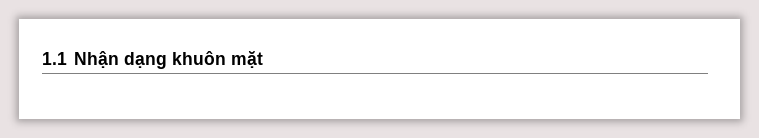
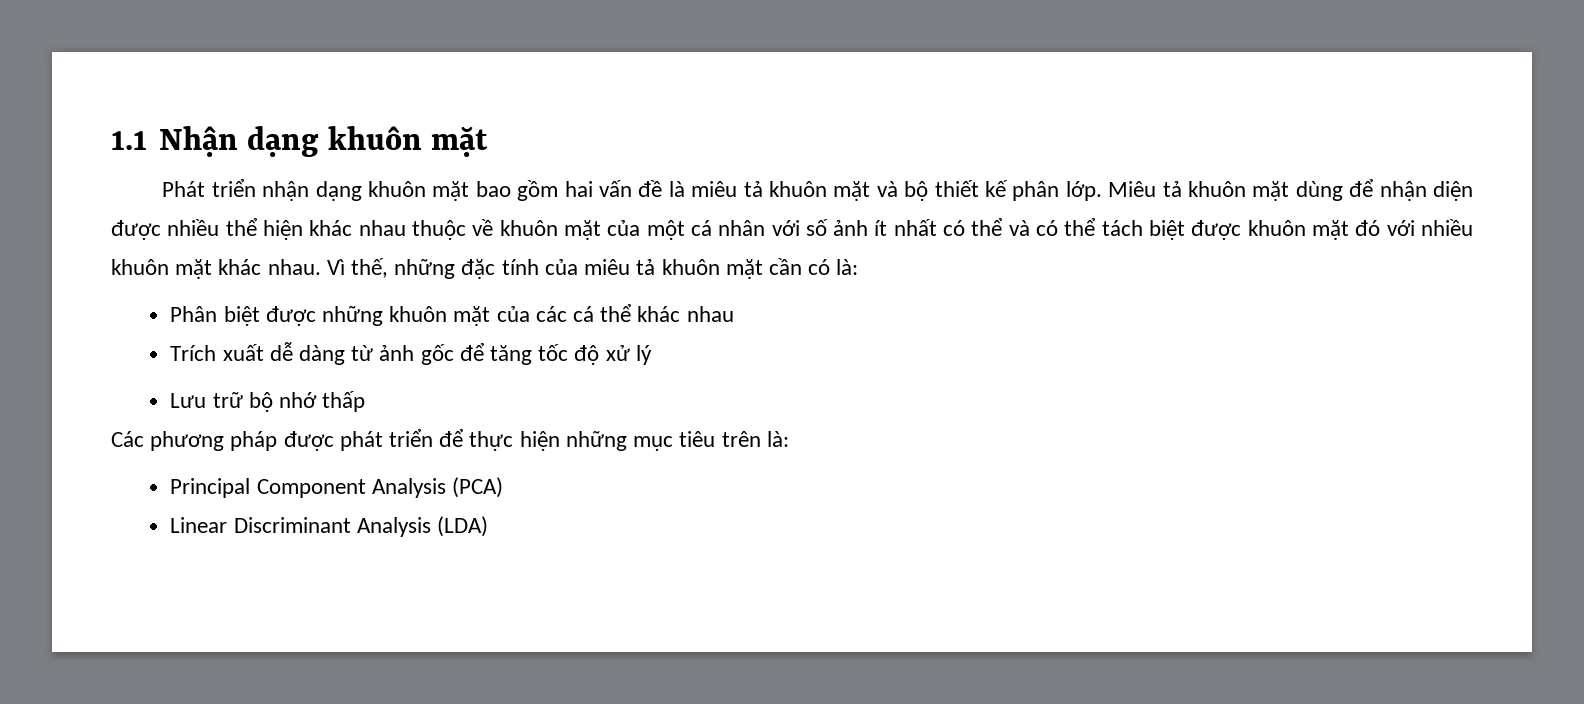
+ Phát triển nhận dạng khuôn mặt bao gồm hai vấn đề là miêu tả khuôn mặt và bộ thiết kế phân lớp. Miêu tả khuôn mặt dùng để nhận diện được nhiều thể hiện khác nhau thuộc về khuôn mặt của một cá nhân với số ảnh ít nhất có thể và có thể tách biệt được khuôn mặt đó với nhiều khuôn mặt khác nhau. Vì thế, những đặc tính của miêu tả khuôn mặt cần có là:
+ Phân biệt được những khuôn mặt của các cá thể khác nhau
+ Trích xuất dễ dàng từ ảnh gốc để tăng tốc độ xử lý
+ Lưu trữ bộ nhớ thấp
+ Các phương pháp được phát triển để thực hiện những mục tiêu trên là:
+ Principal Component Analysis (PCA)
+ Linear Discriminant Analysis (LDA)

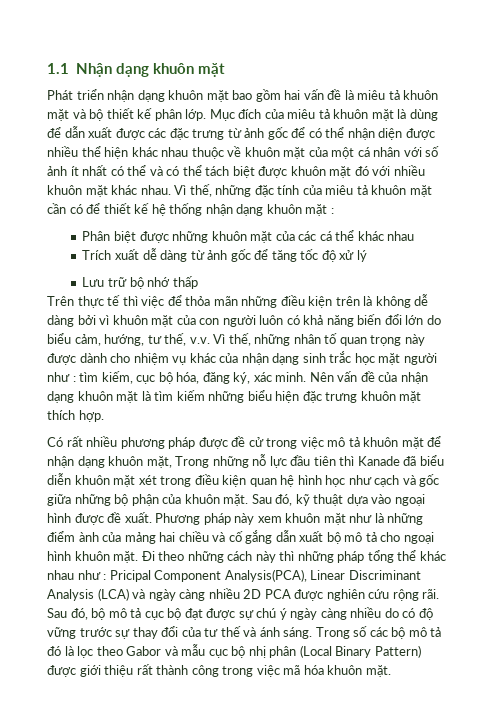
- Miêu tả khuôn mặt dùng để nhận diện được nhiều thể hiện khác nhau thuộc về khuôn mặt của một cá nhân với số ảnh ít nhất có thể và có thể tách biệt được khuôn mặt đó với nhiều khuôn mặt khác nhau.
+ Mục đích của miêu tả khuôn mặt là dùng để dẫn xuất được các đặc trưng từ ảnh gốc để có thể nhận diện được nhiều thể hiện khác nhau thuộc về khuôn mặt của một cá nhân với số ảnh ít nhất có thể và có thể tách biệt được khuôn mặt đó với nhiều khuôn mặt khác nhau.
- Vì thế, những đặc tính của miêu tả khuôn mặt cần có là:
+ Vì thế, những đặc tính của miêu tả khuôn mặt cần có để thiết kế hệ thống nhận dạng khuôn mặt :
- Các phương pháp được phát triển để thực hiện những mục tiêu trên là:
- Principal Component Analysis (PCA)
- Linear Discriminant Analysis (LDA)
+ Trên thực tế thì việc để thỏa mãn những điều kiện trên là không dễ dàng bởi vì khuôn mặt của con người luôn có khả năng biến đổi lớn do biểu cảm, hướng, tư thế, v.v. Vì thế, những nhân tố quan trọng này được dành cho nhiệm vụ khác của nhận dạng sinh trắc học mặt người như : tìm kiếm, cục bộ hóa, đăng ký, xác minh. Nên vấn đề của nhận dạng khuôn mặt là tìm kiếm những biểu hiện đặc trưng khuôn mặt thích hợp.
+ Có rất nhiều phương pháp được đề cử trong việc mô tả khuôn mặt để nhận dạng khuôn mặt, Trong những nỗ lực đầu tiên thì Kanade đã biểu diễn khuôn mặt xét trong điều kiện quan hệ hình học như cạch và gốc giữa những bộ phận của khuôn mặt. Sau đó, kỹ thuật dựa vào ngoại hình được đề xuất. Phương pháp này xem khuôn mặt như là những điểm ành của mảng hai chiều và cố gắng dẫn xuất bộ mô tả cho ngoại hình khuôn mặt. Đi theo những cách này thì những pháp tổng thể khác nhau như : Pricipal Component Analysis(PCA), Linear Discriminant Analysis (LCA) và ngày càng nhiều 2D PCA được nghiên cứu rộng rãi. Sau đó, bộ mô tả cục bộ đạt được sự chú ý ngày càng nhiều do có độ vững trước sự thay đổi của tư thế và ánh sáng. Trong số các bộ mô tả đó là lọc theo Gabor và mẫu cục bộ nhị phân (Local Binary Pattern) được giới thiệu rất thành công trong việc mã hóa khuôn mặt.

